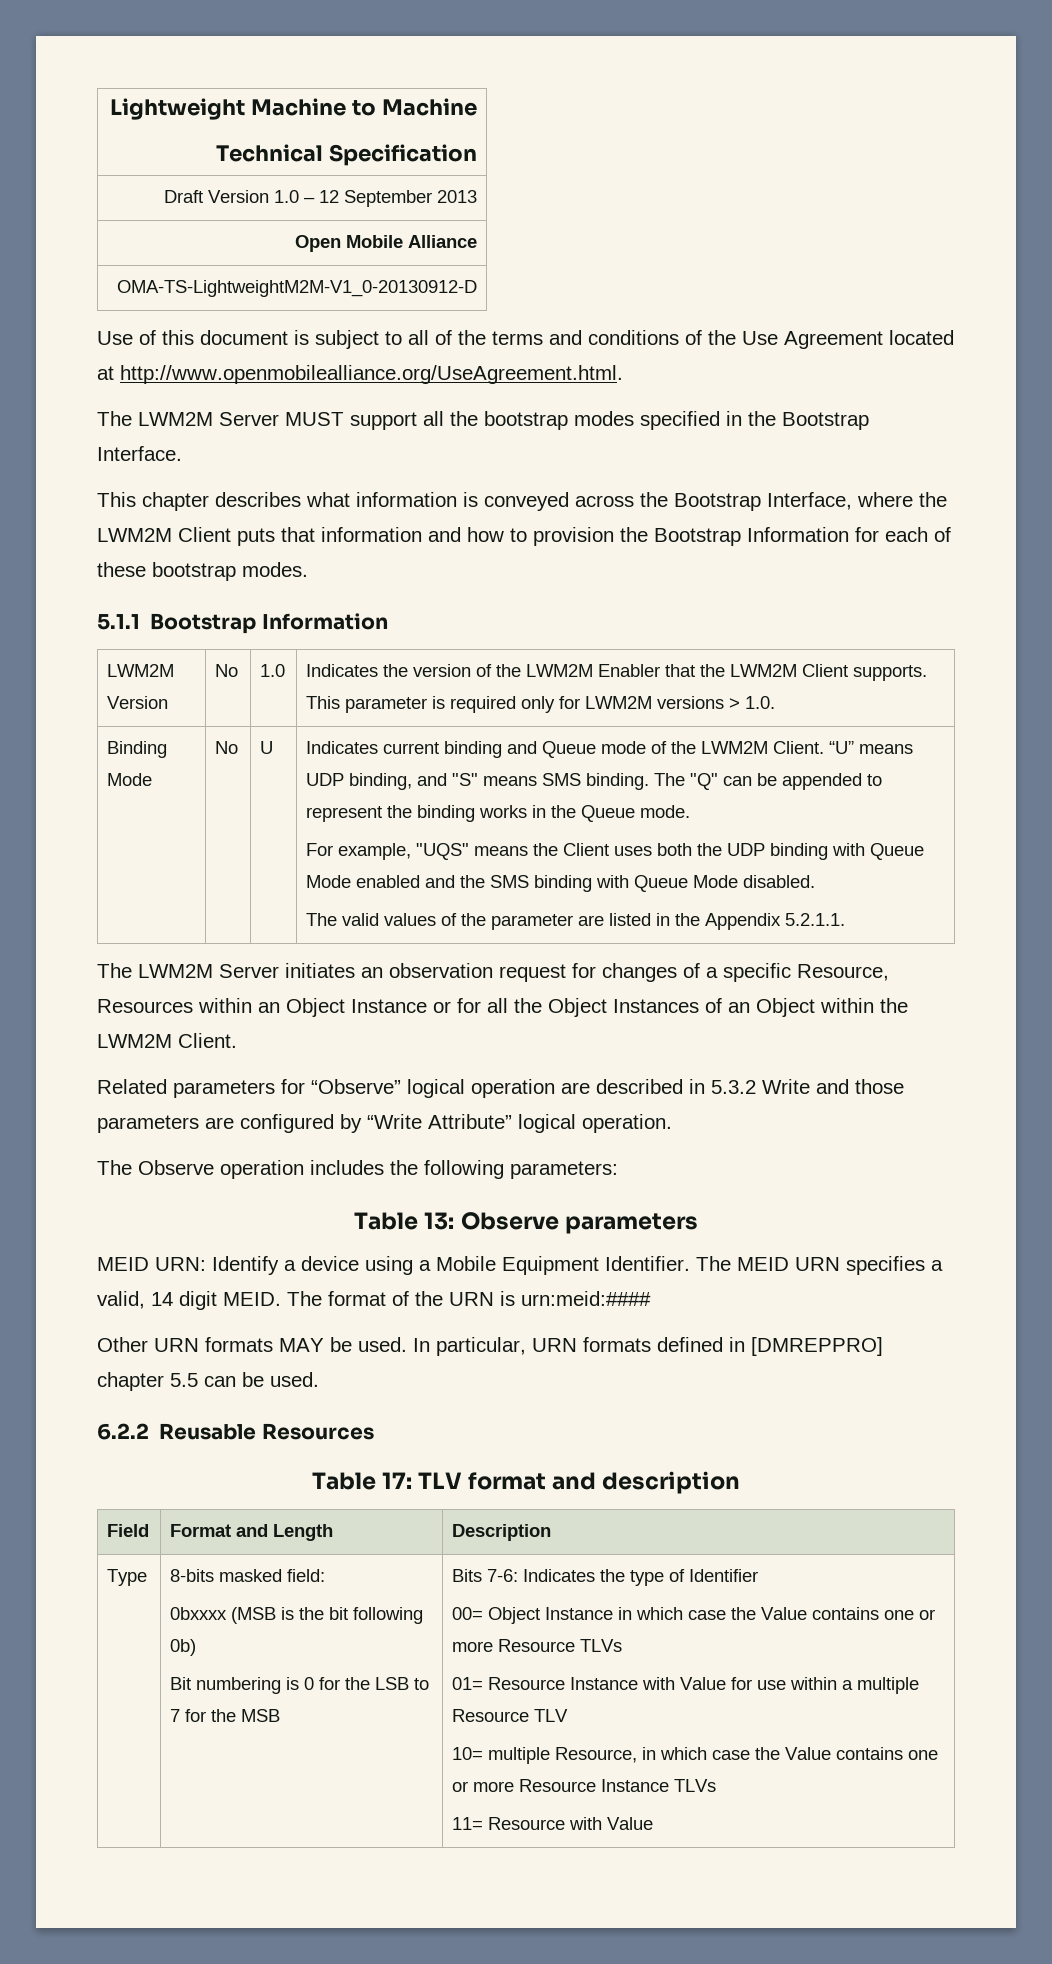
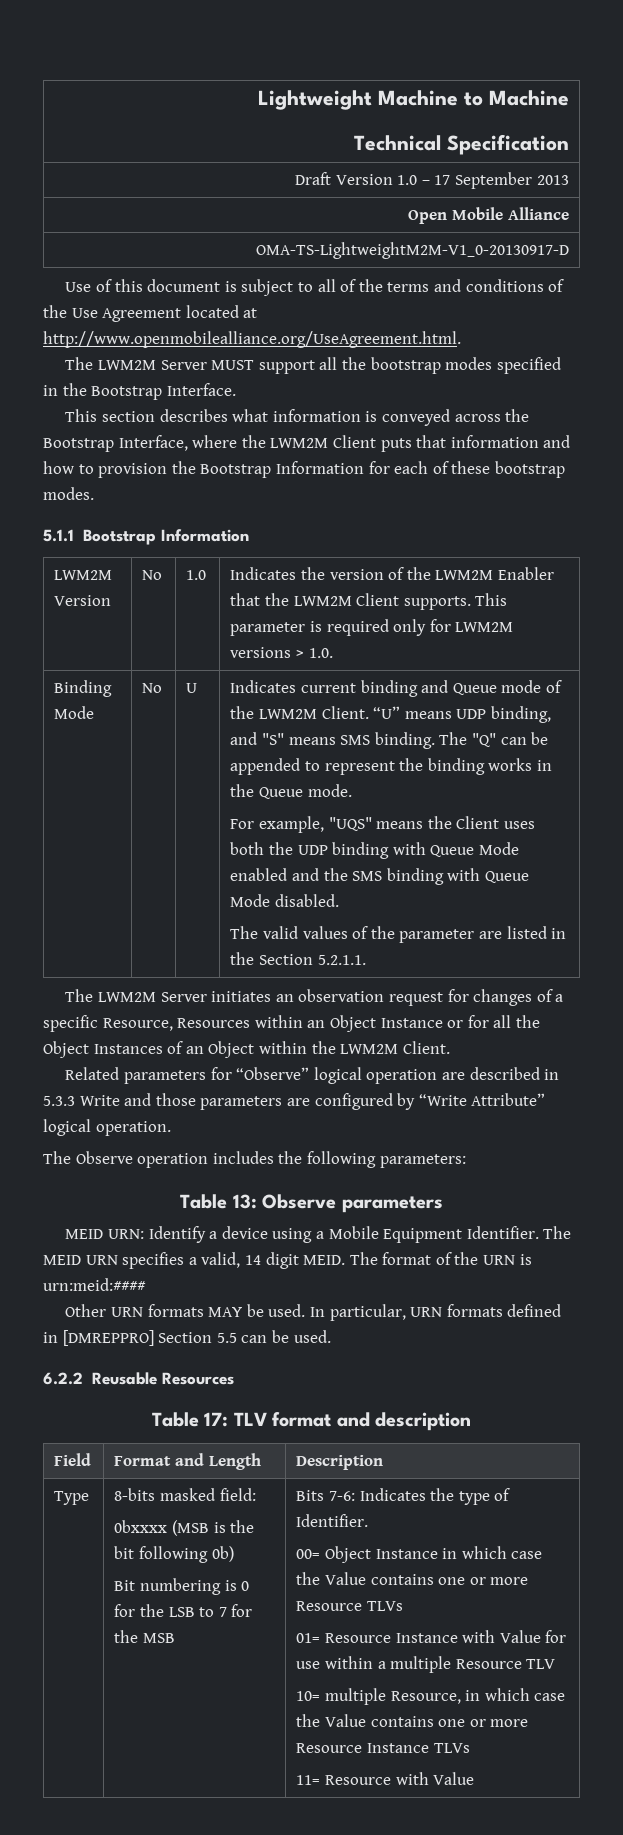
- Draft Version 1.0 – 12 September 2013
+ Draft Version 1.0 – 17 September 2013
- OMA-TS-LightweightM2M-V1_0-20130912-D
+ OMA-TS-LightweightM2M-V1_0-20130917-D
- This chapter describes what information is conveyed across the Bootstrap Interface, where the LWM2M Client puts that information and how to provision the Bootstrap Information for each of these bootstrap modes.
+ This section describes what information is conveyed across the Bootstrap Interface, where the LWM2M Client puts that information and how to provision the Bootstrap Information for each of these bootstrap modes.
- The valid values of the parameter are listed in the Appendix 5.2.1.1.
+ The valid values of the parameter are listed in the Section 5.2.1.1.
- Related parameters for “Observe” logical operation are described in 5.3.2 Write and those parameters are configured by “Write Attribute” logical operation.
+ Related parameters for “Observe” logical operation are described in 5.3.3 Write and those parameters are configured by “Write Attribute” logical operation.
- In particular, URN formats defined in [DMREPPRO] chapter 5.5 can be used.
+ In particular, URN formats defined in [DMREPPRO] Section 5.5 can be used.
- Bits 7-6: Indicates the type of Identifier
+ Bits 7-6: Indicates the type of Identifier.

